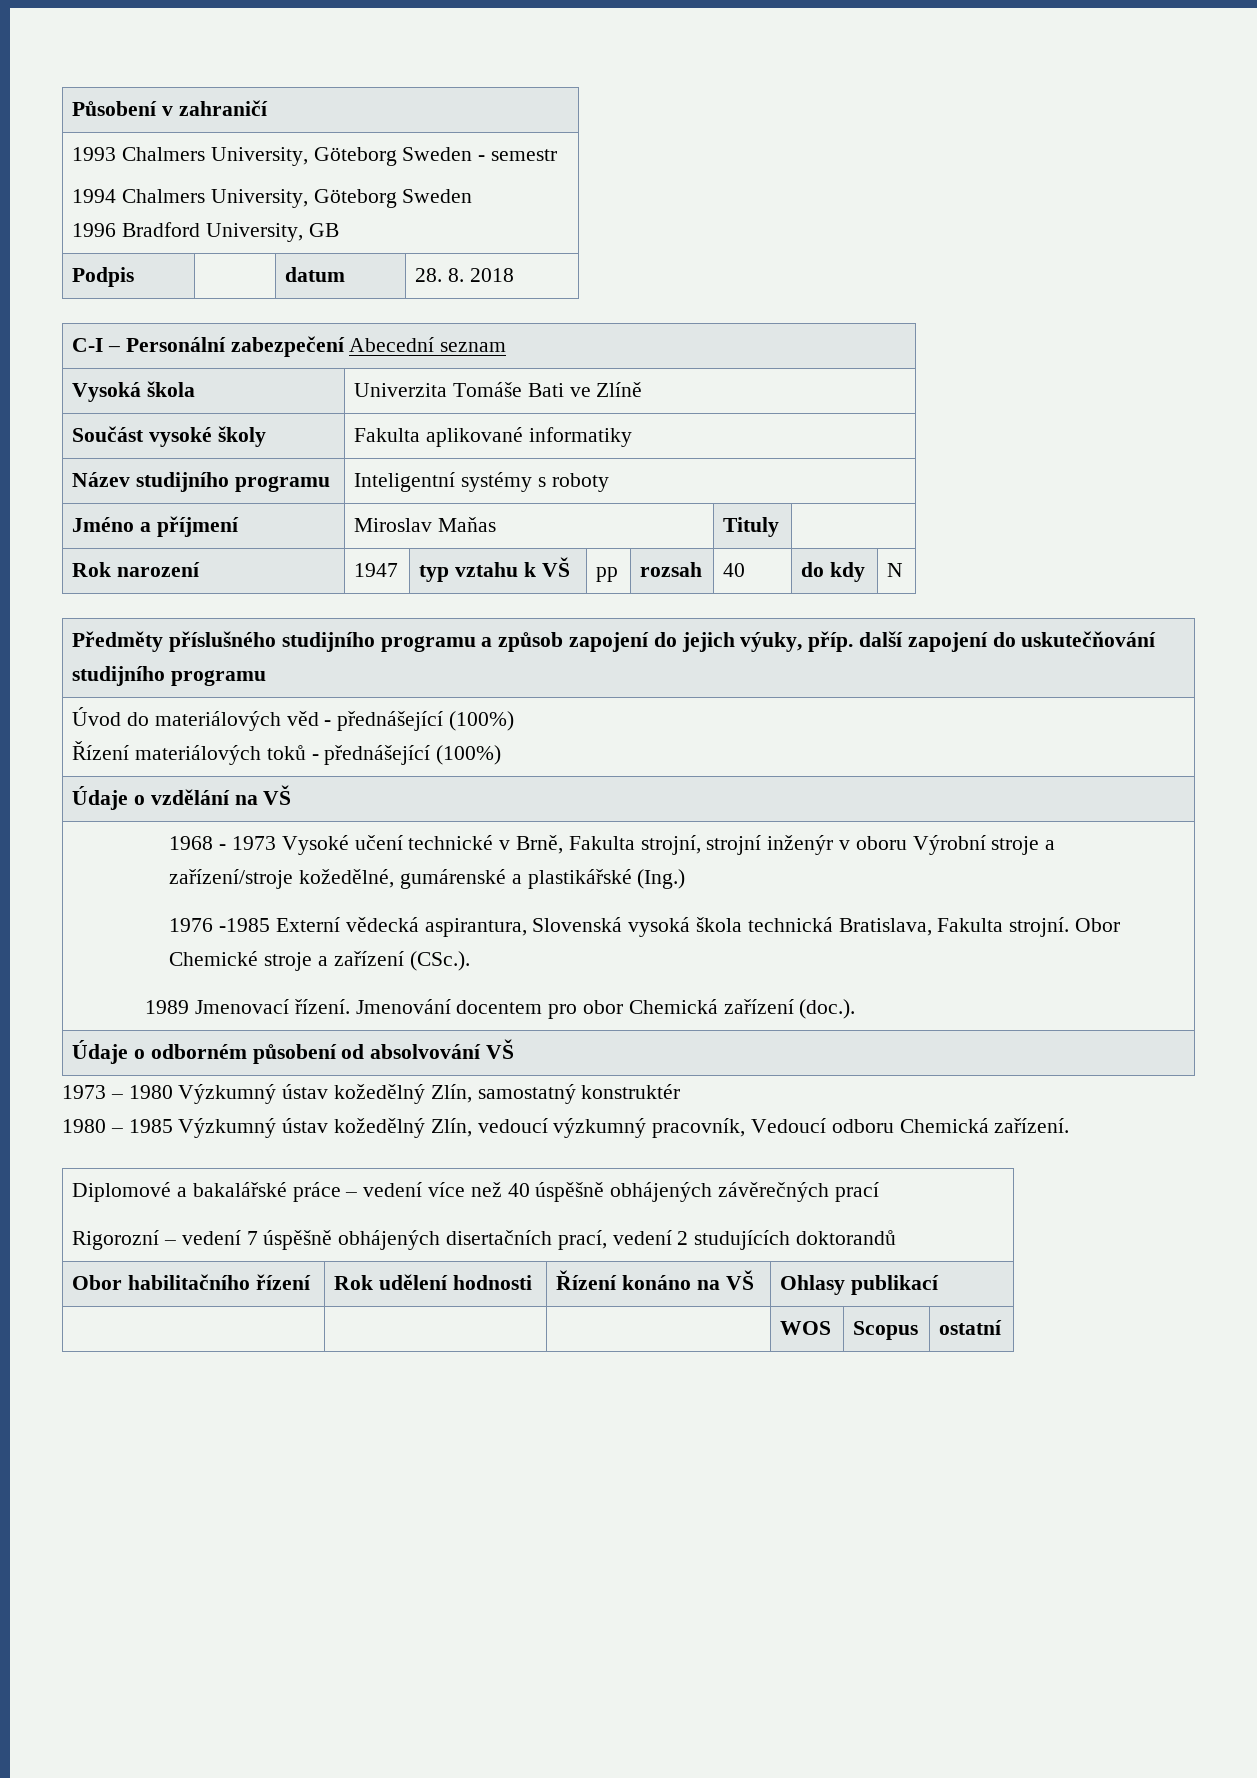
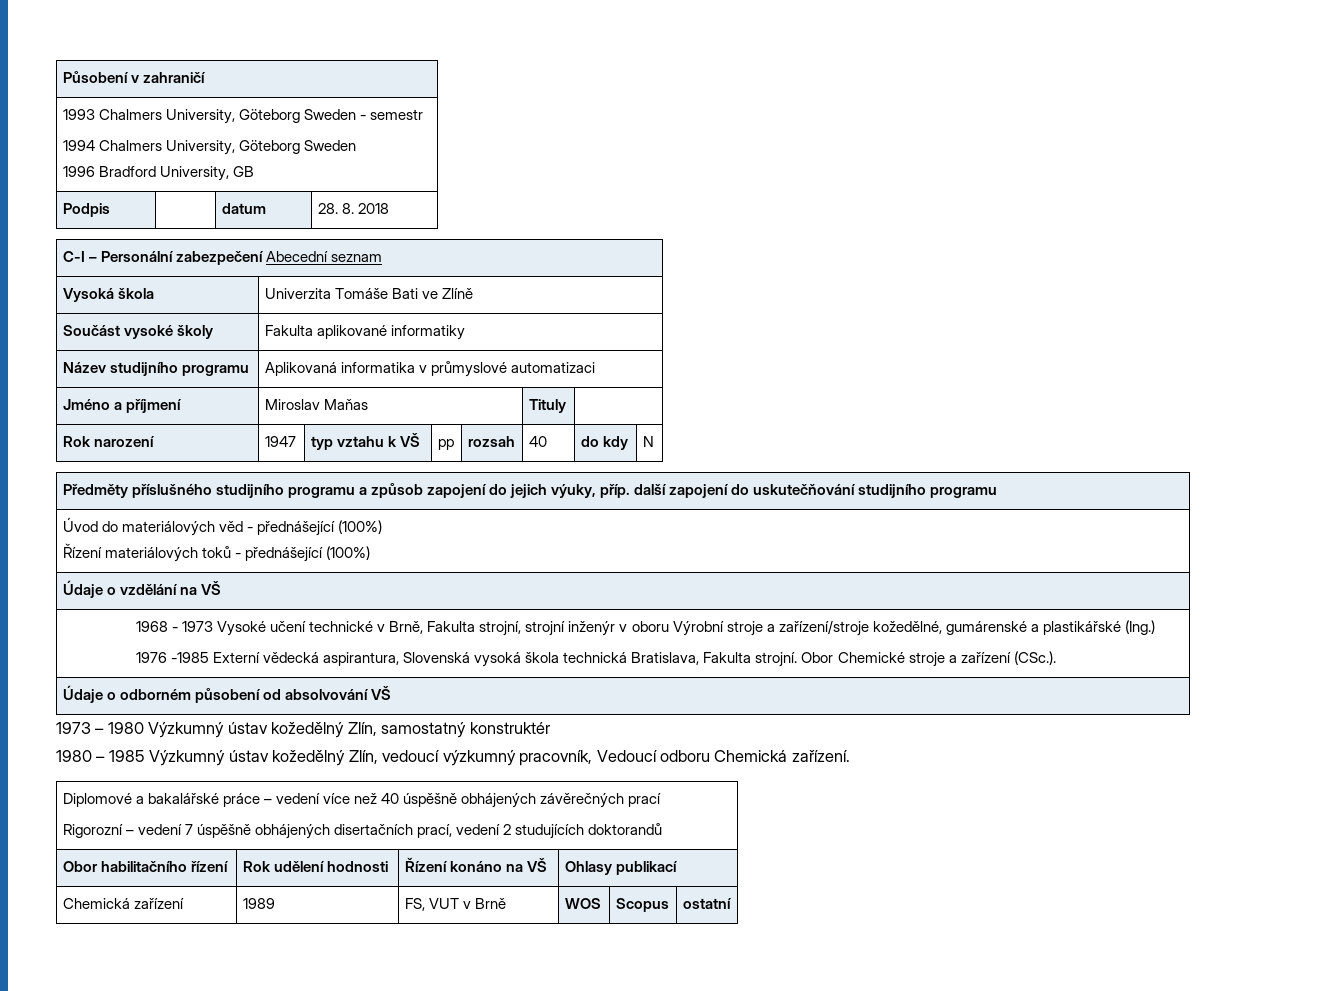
- Název studijního programu | Inteligentní systémy s roboty
+ Název studijního programu | Aplikovaná informatika v průmyslové automatizaci
- 1989 Jmenovací řízení. Jmenování docentem pro obor Chemická zařízení (doc.).
- | | | WOS | Scopus | ostatní
+ Chemická zařízení | 1989 | FS, VUT v Brně | WOS | Scopus | ostatní

